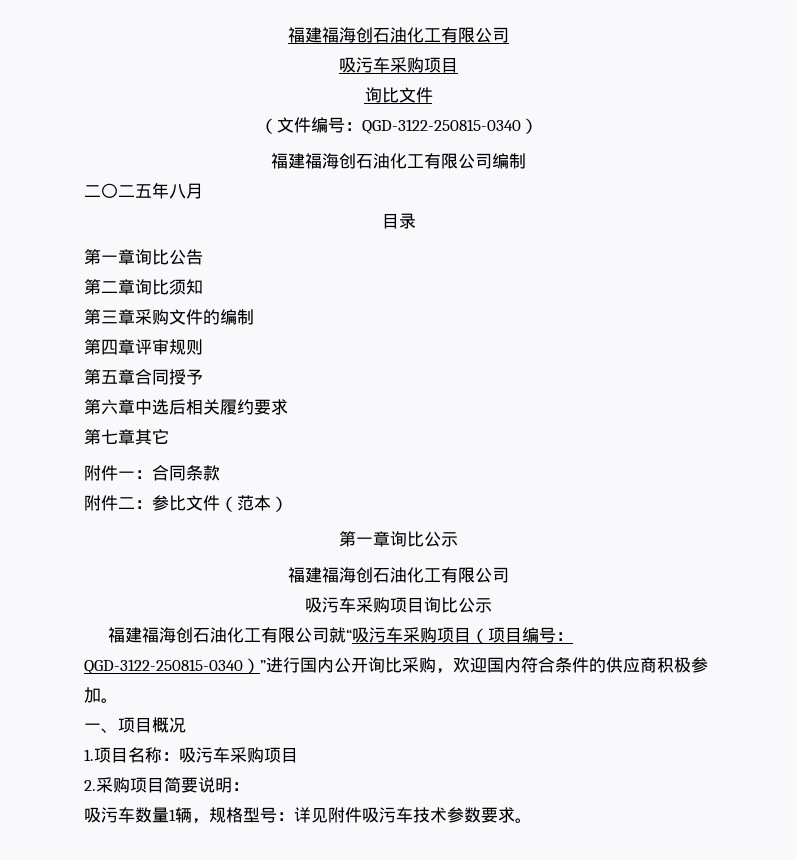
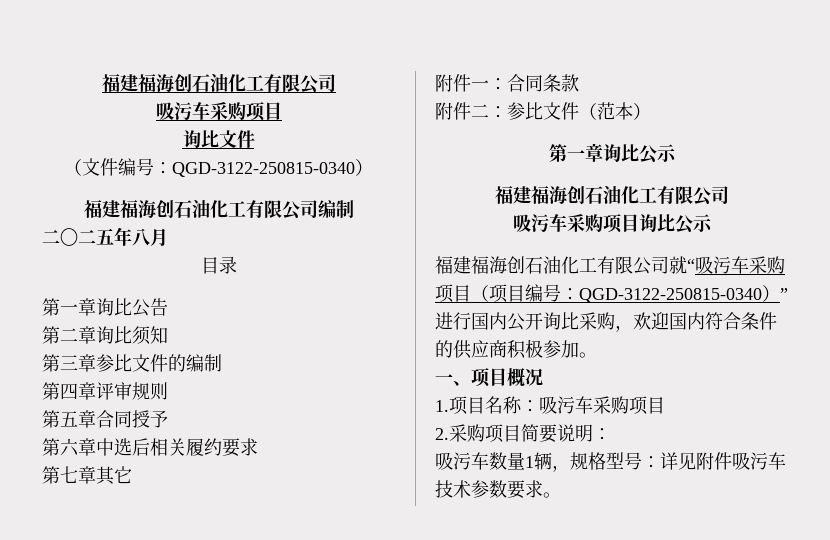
- 第三章采购文件的编制
+ 第三章参比文件的编制

